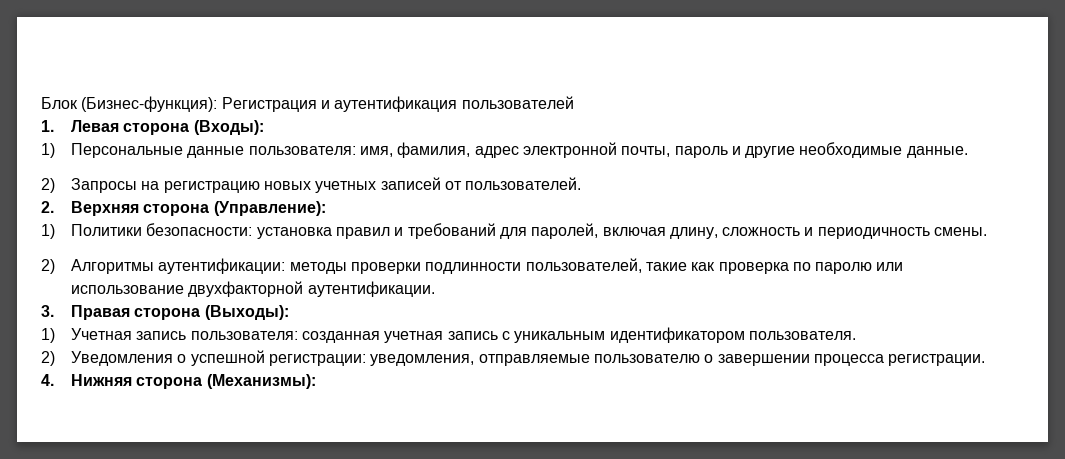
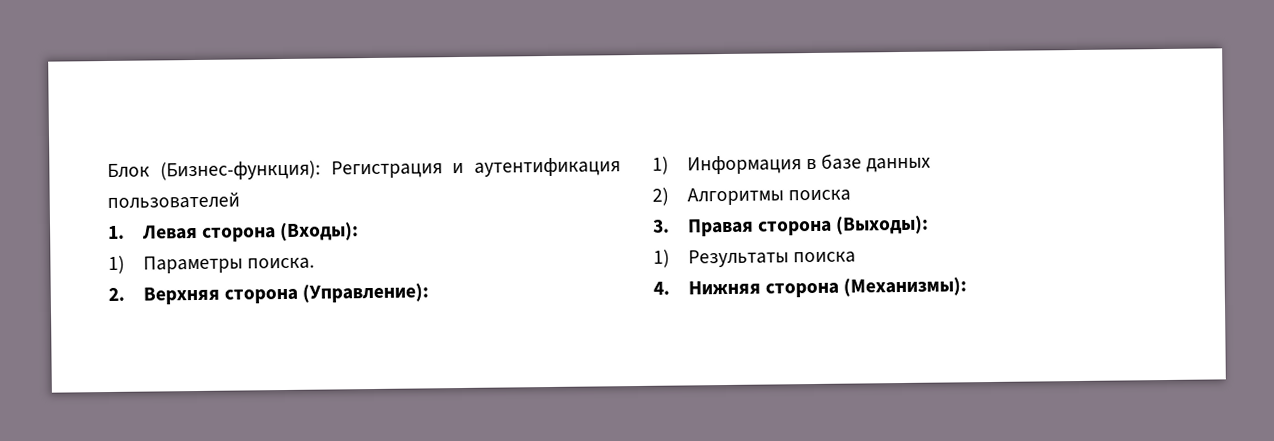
- 1) Персональные данные пользователя: имя, фамилия, адрес электронной почты, пароль и другие необходимые данные.
- 2) Запросы на регистрацию новых учетных записей от пользователей.
+ 1) Параметры поиска.
- 1) Политики безопасности: установка правил и требований для паролей, включая длину, сложность и периодичность смены.
- 2) Алгоритмы аутентификации: методы проверки подлинности пользователей, такие как проверка по паролю или использование двухфакторной аутентификации.
+ 1) Информация в базе данных
+ 2) Алгоритмы поиска
- 1) Учетная запись пользователя: созданная учетная запись с уникальным идентификатором пользователя.
- 2) Уведомления о успешной регистрации: уведомления, отправляемые пользователю о завершении процесса регистрации.
+ 1) Результаты поиска

